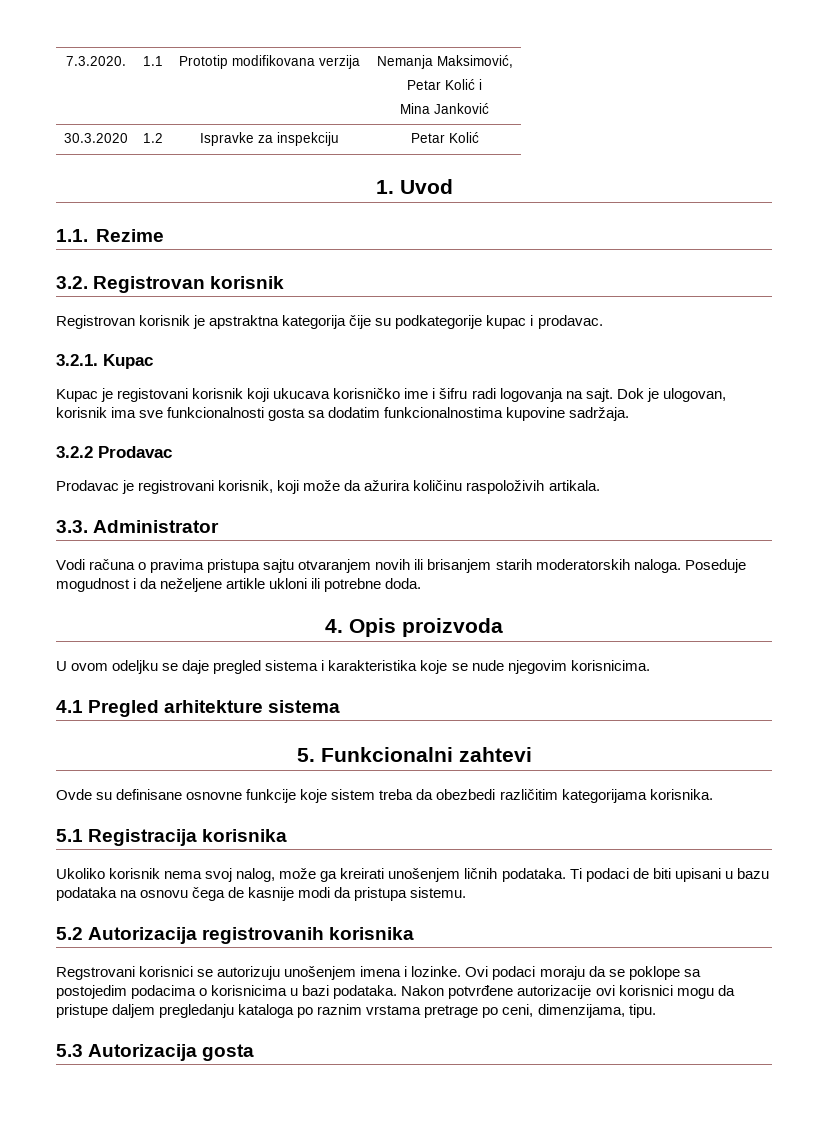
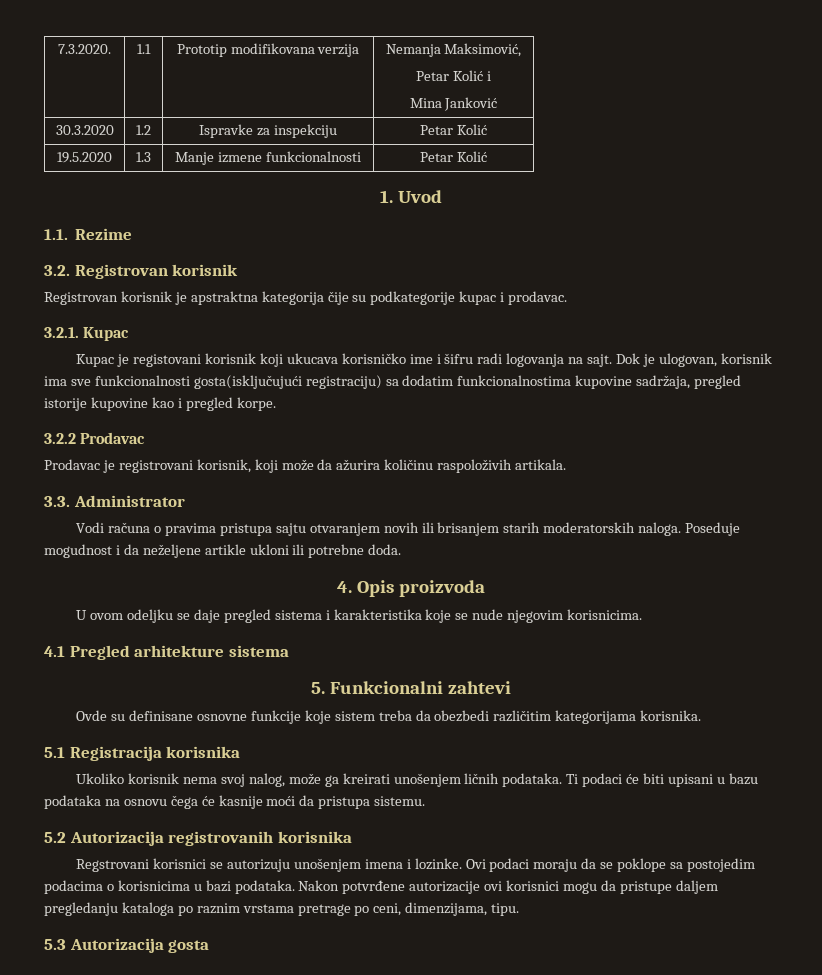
+ 19.5.2020 | 1.3 | Manje izmene funkcionalnosti | Petar Kolić
- Dok je ulogovan, korisnik ima sve funkcionalnosti gosta sa dodatim funkcionalnostima kupovine sadržaja.
+ Dok je ulogovan, korisnik ima sve funkcionalnosti gosta(isključujući registraciju) sa dodatim funkcionalnostima kupovine sadržaja, pregled istorije kupovine kao i pregled korpe.
- Ti podaci de biti upisani u bazu podataka na osnovu čega de kasnije modi da pristupa sistemu.
+ Ti podaci će biti upisani u bazu podataka na osnovu čega će kasnije moći da pristupa sistemu.

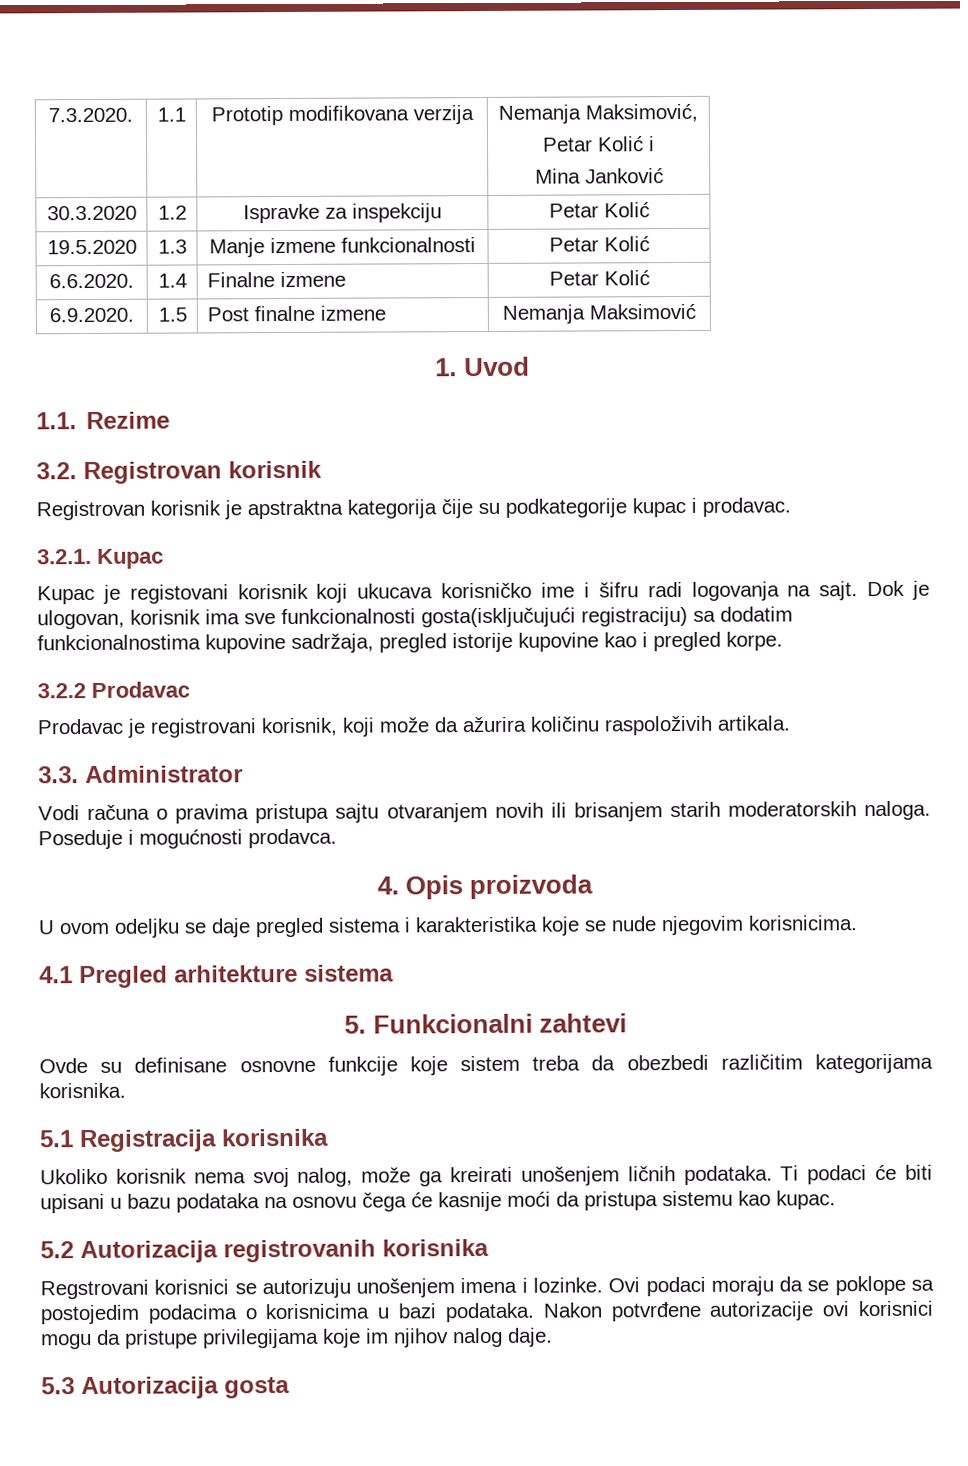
+ 6.6.2020. | 1.4 | Finalne izmene | Petar Kolić
+ 6.9.2020. | 1.5 | Post finalne izmene | Nemanja Maksimović
- Poseduje mogudnost i da neželjene artikle ukloni ili potrebne doda.
+ Poseduje i mogućnosti prodavca.
- Ti podaci će biti upisani u bazu podataka na osnovu čega će kasnije moći da pristupa sistemu.
+ Ti podaci će biti upisani u bazu podataka na osnovu čega će kasnije moći da pristupa sistemu kao kupac.
- Nakon potvrđene autorizacije ovi korisnici mogu da pristupe daljem pregledanju kataloga po raznim vrstama pretrage po ceni, dimenzijama, tipu.
+ Nakon potvrđene autorizacije ovi korisnici mogu da pristupe privilegijama koje im njihov nalog daje.

